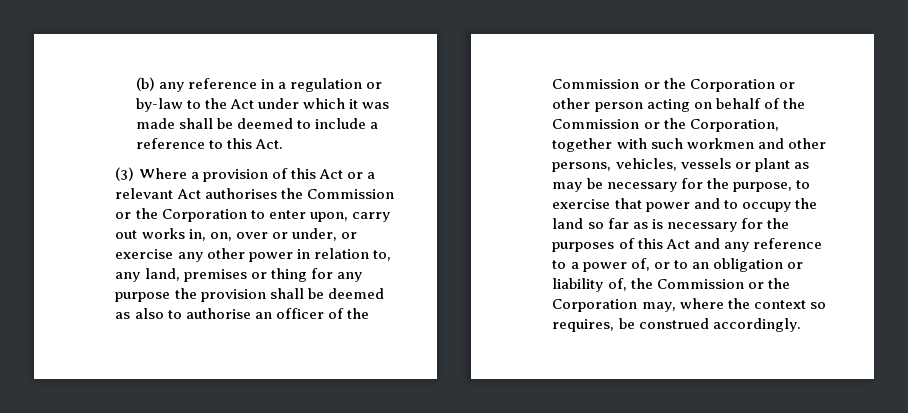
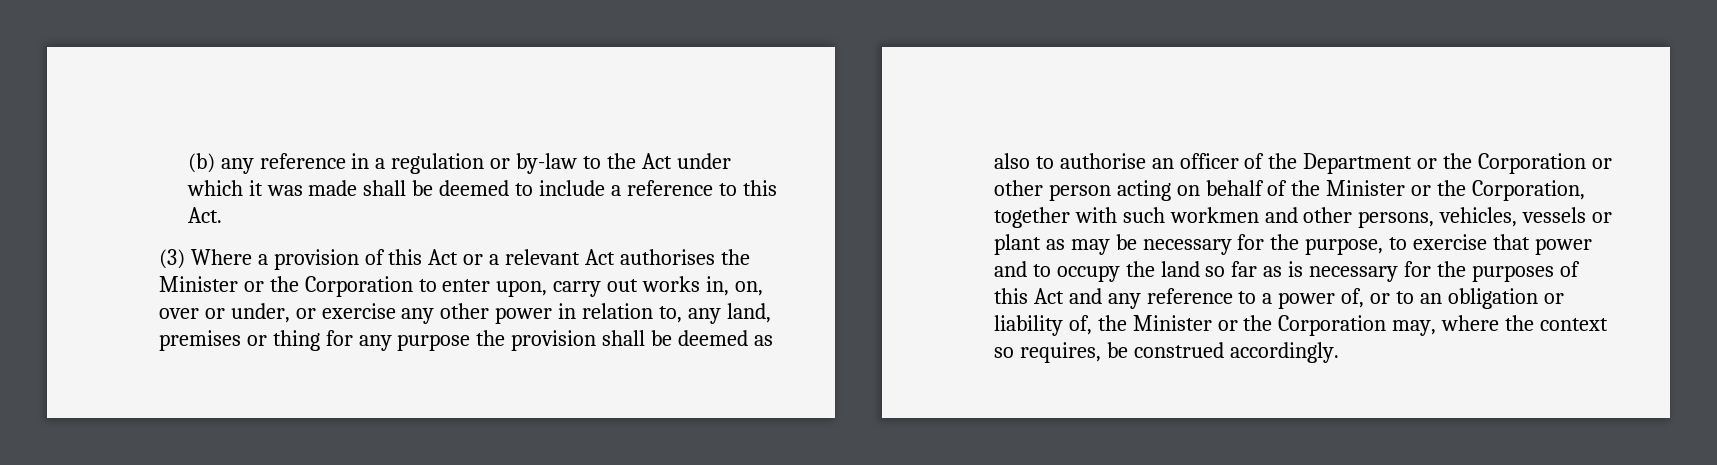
- (3) Where a provision of this Act or a relevant Act authorises the Commission or the Corporation to enter upon, carry out works in, on, over or under, or exercise any other power in relation to, any land, premises or thing for any purpose the provision shall be deemed as also to authorise an officer of the Commission or the Corporation or other person acting on behalf of the Commission or the Corporation, together with such workmen and other persons, vehicles, vessels or plant as may be necessary for the purpose, to exercise that power and to occupy the land so far as is necessary for the purposes of this Act and any reference to a power of, or to an obligation or liability of, the Commission or the Corporation may, where the context so requires, be construed accordingly.
+ (3) Where a provision of this Act or a relevant Act authorises the Minister or the Corporation to enter upon, carry out works in, on, over or under, or exercise any other power in relation to, any land, premises or thing for any purpose the provision shall be deemed as also to authorise an officer of the Department or the Corporation or other person acting on behalf of the Minister or the Corporation, together with such workmen and other persons, vehicles, vessels or plant as may be necessary for the purpose, to exercise that power and to occupy the land so far as is necessary for the purposes of this Act and any reference to a power of, or to an obligation or liability of, the Minister or the Corporation may, where the context so requires, be construed accordingly.

